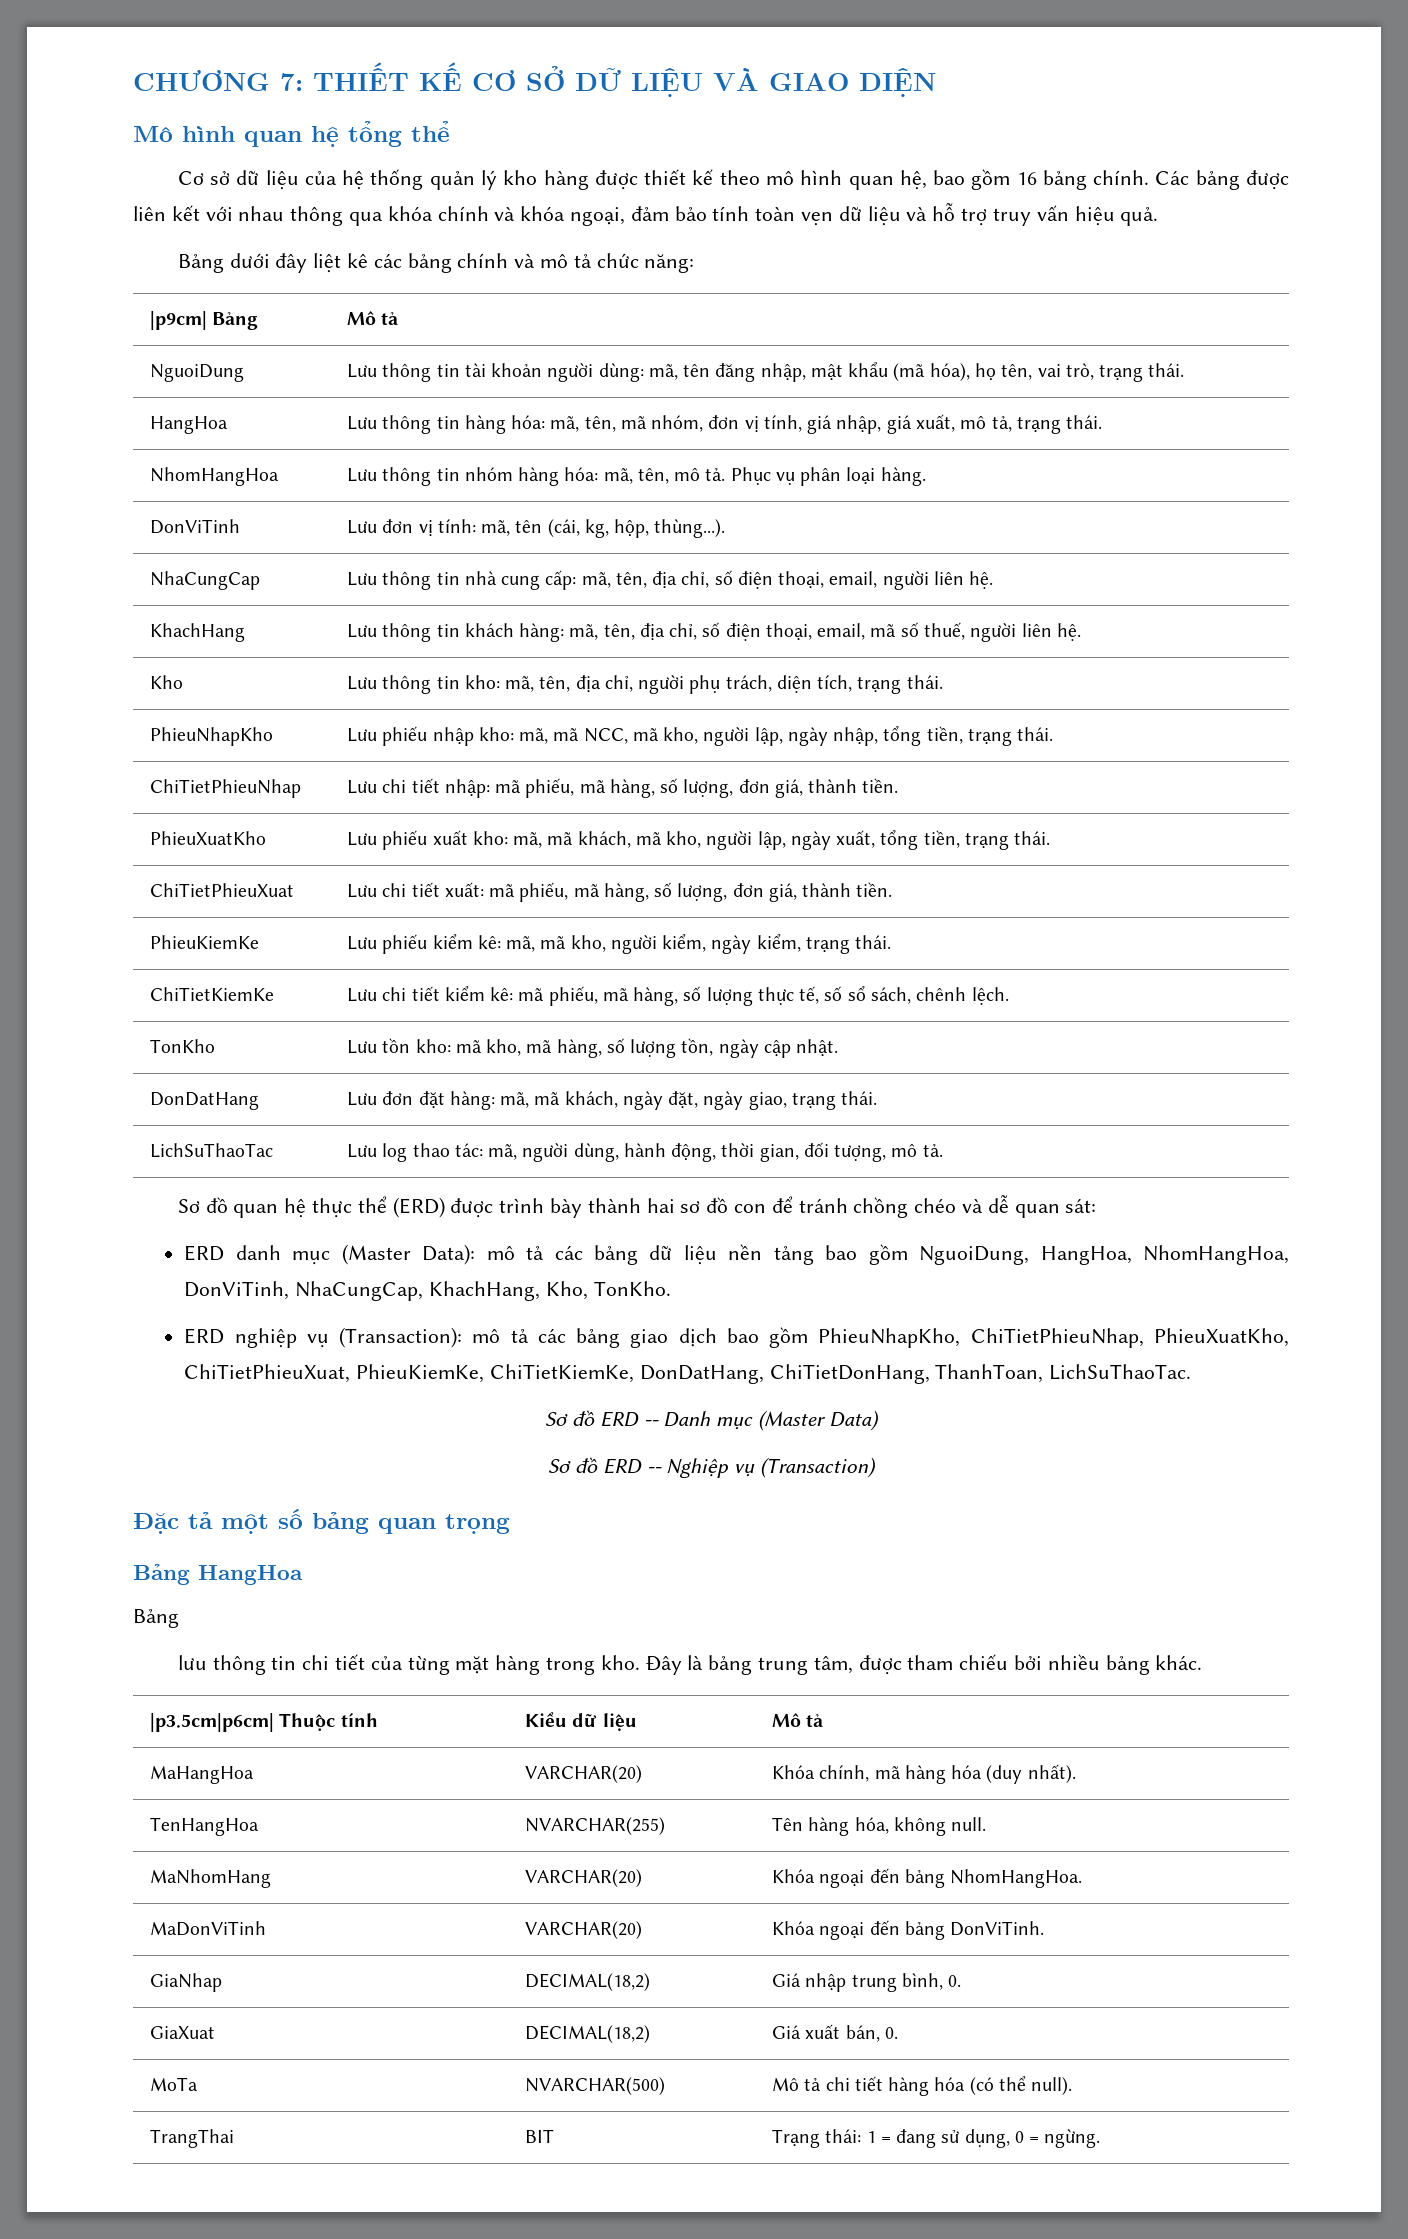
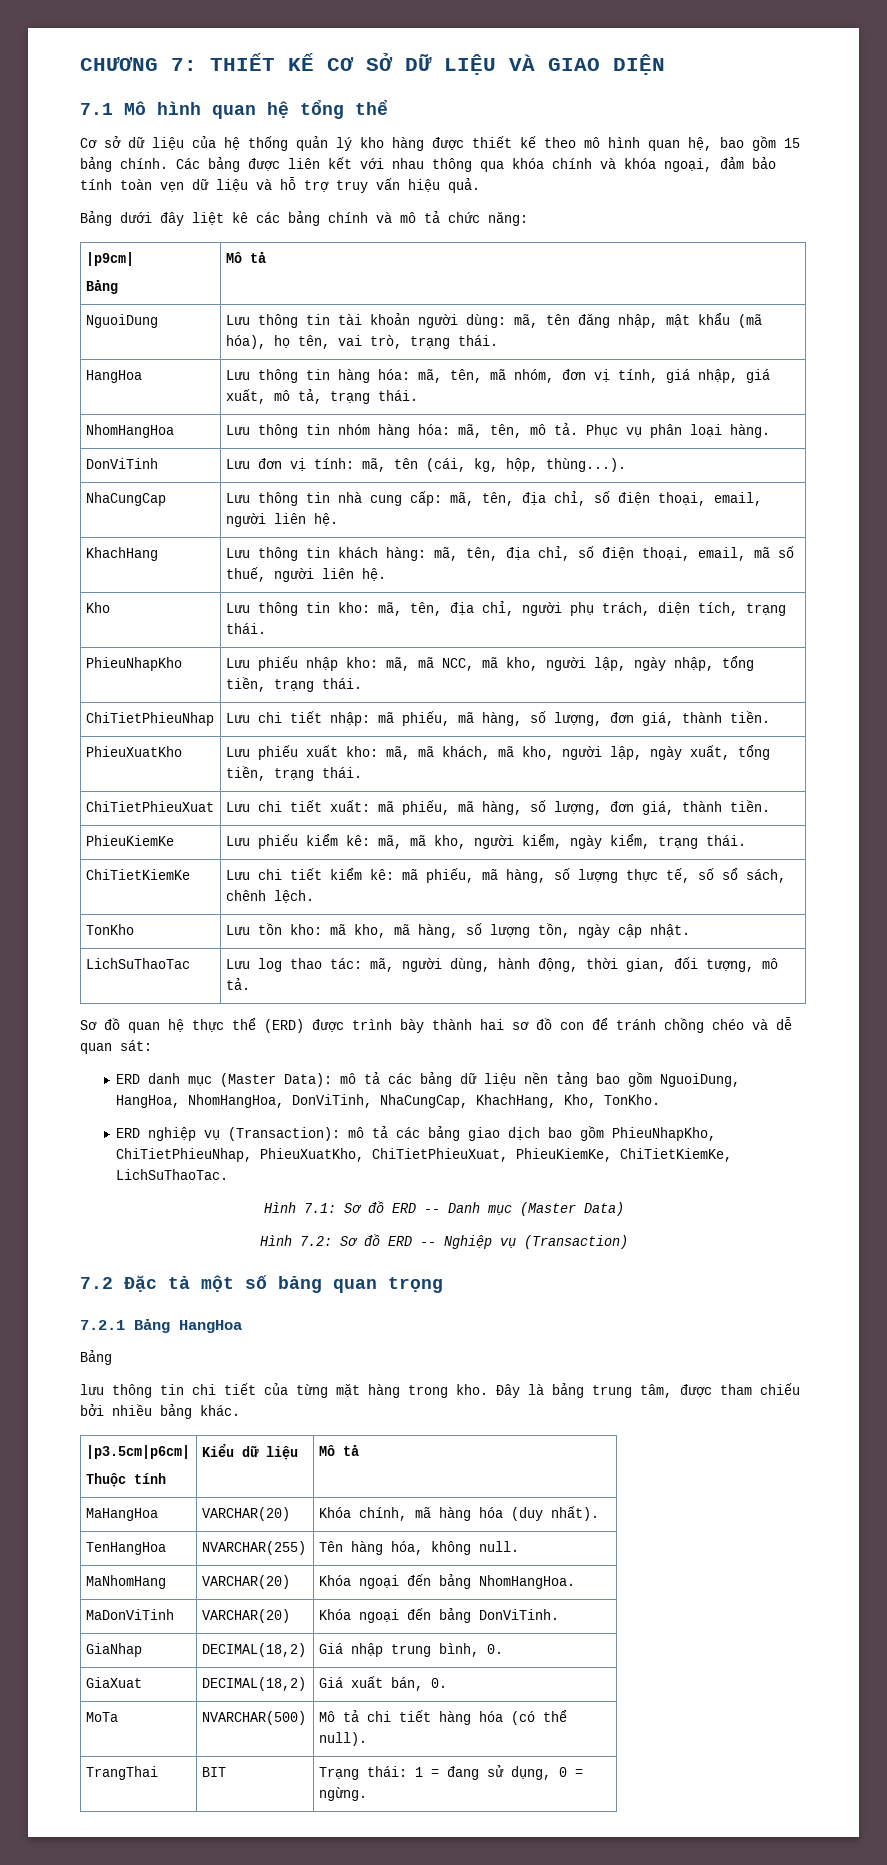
- Mô hình quan hệ tổng thể
+ 7.1 Mô hình quan hệ tổng thể
- Cơ sở dữ liệu của hệ thống quản lý kho hàng được thiết kế theo mô hình quan hệ, bao gồm 16 bảng chính.
+ Cơ sở dữ liệu của hệ thống quản lý kho hàng được thiết kế theo mô hình quan hệ, bao gồm 15 bảng chính.
- |p9cm| Bảng | Mô tả
+ |p9cm|
+ Bảng | Mô tả
- DonDatHang | Lưu đơn đặt hàng: mã, mã khách, ngày đặt, ngày giao, trạng thái.
- ERD nghiệp vụ (Transaction): mô tả các bảng giao dịch bao gồm PhieuNhapKho, ChiTietPhieuNhap, PhieuXuatKho, ChiTietPhieuXuat, PhieuKiemKe, ChiTietKiemKe, DonDatHang, ChiTietDonHang, ThanhToan, LichSuThaoTac.
+ ERD nghiệp vụ (Transaction): mô tả các bảng giao dịch bao gồm PhieuNhapKho, ChiTietPhieuNhap, PhieuXuatKho, ChiTietPhieuXuat, PhieuKiemKe, ChiTietKiemKe, LichSuThaoTac.
- Sơ đồ ERD -- Danh mục (Master Data)
+ Hình 7.1: Sơ đồ ERD -- Danh mục (Master Data)
- Sơ đồ ERD -- Nghiệp vụ (Transaction)
+ Hình 7.2: Sơ đồ ERD -- Nghiệp vụ (Transaction)
- Đặc tả một số bảng quan trọng
+ 7.2 Đặc tả một số bảng quan trọng
- Bảng HangHoa
+ 7.2.1 Bảng HangHoa
- |p3.5cm|p6cm| Thuộc tính | Kiểu dữ liệu | Mô tả
+ |p3.5cm|p6cm|
+ Thuộc tính | Kiểu dữ liệu | Mô tả

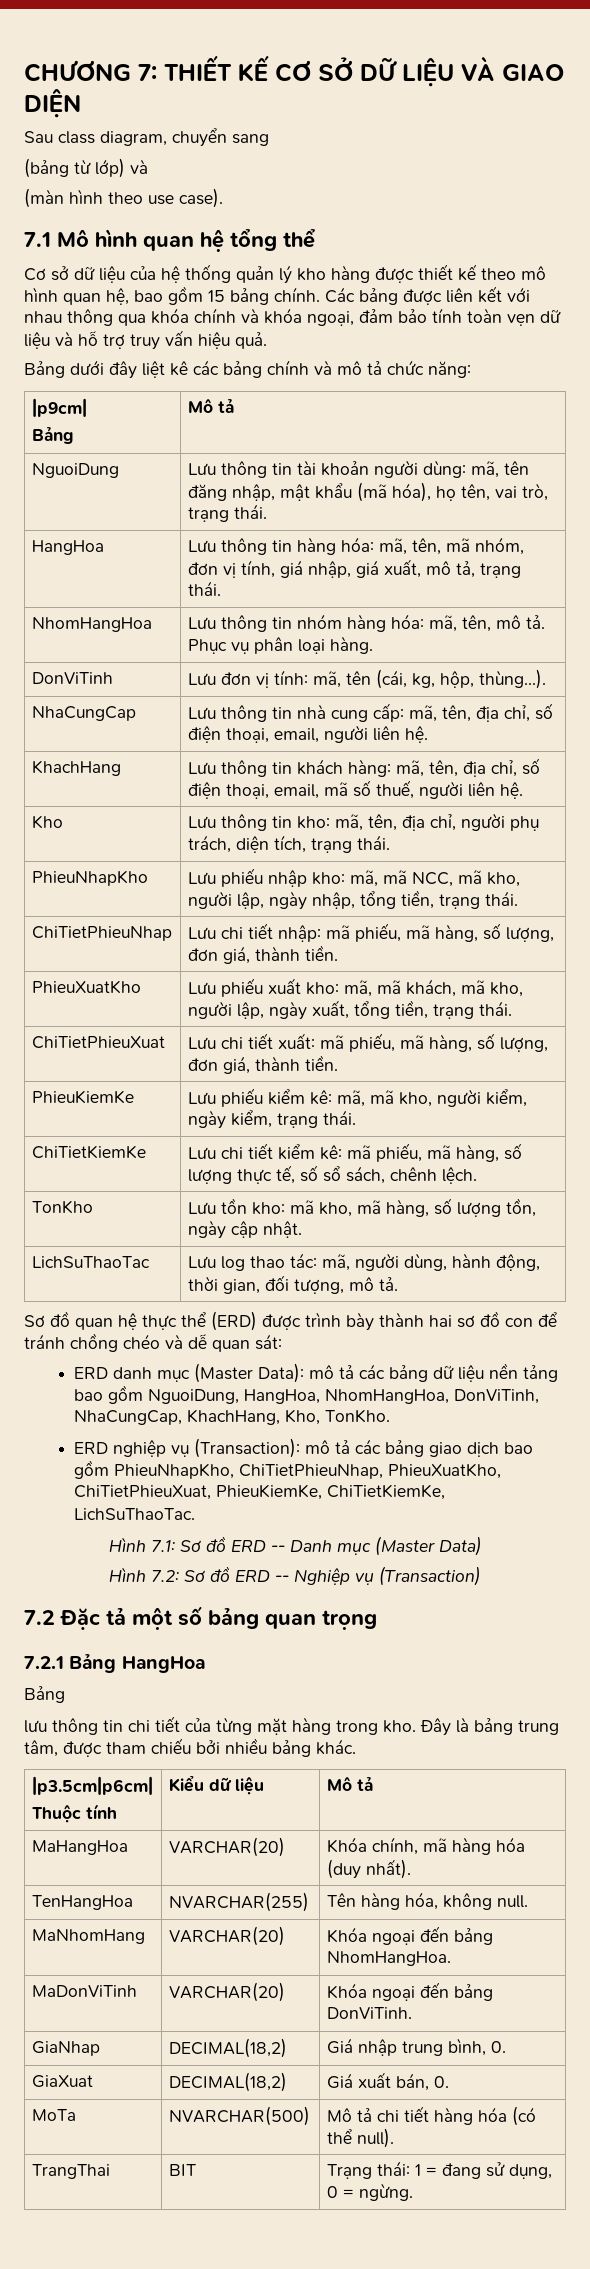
+ Sau class diagram, chuyển sang
+ (bảng từ lớp) và
+ (màn hình theo use case).

